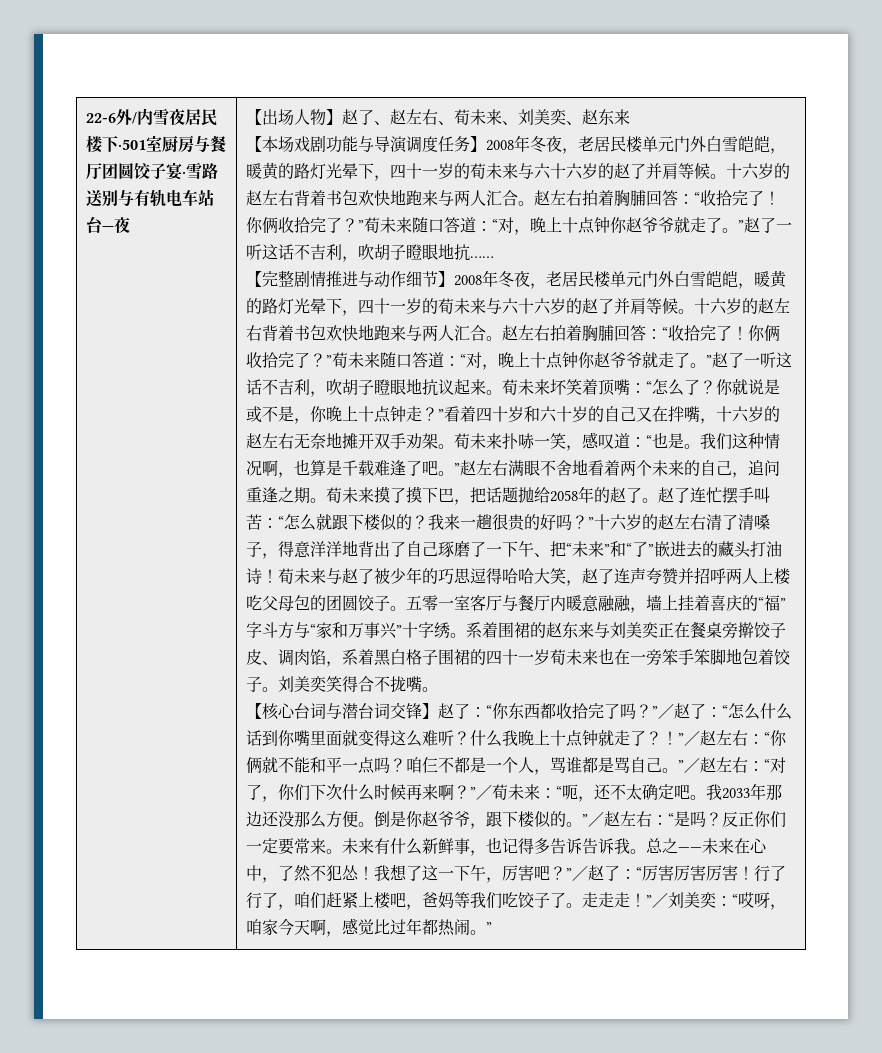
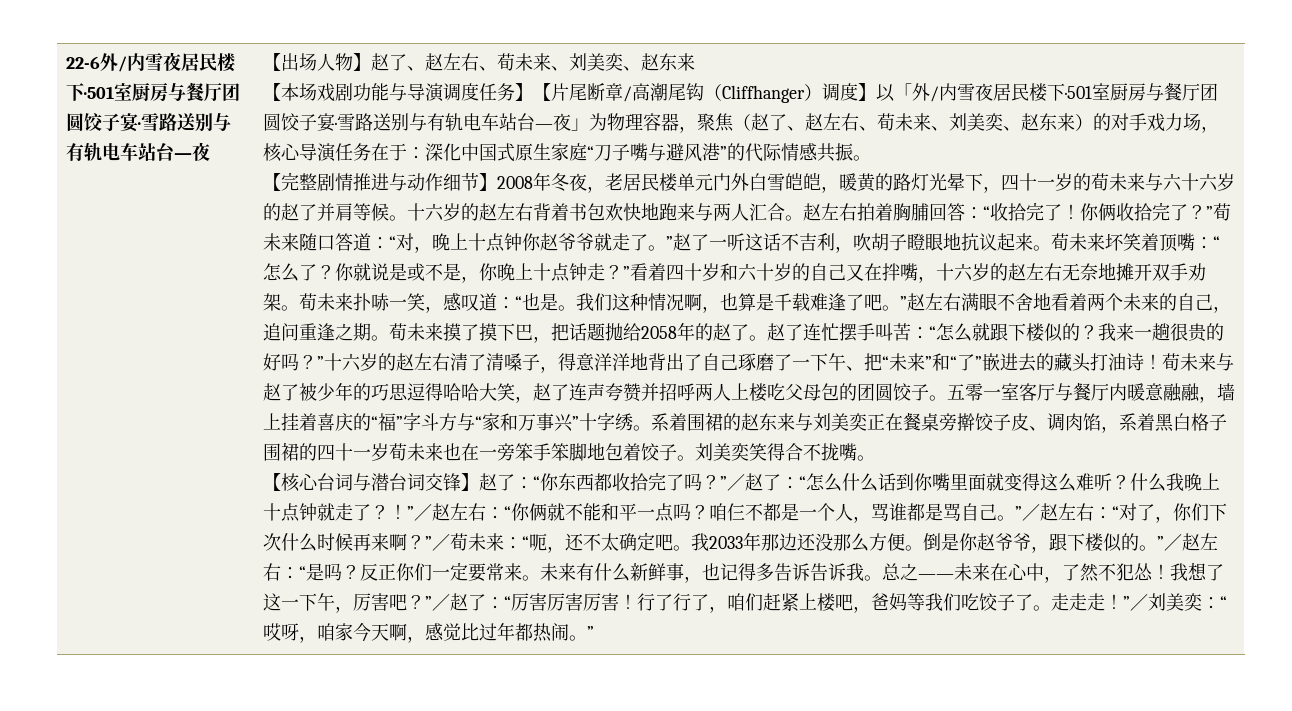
- 【本场戏剧功能与导演调度任务】2008年冬夜，老居民楼单元门外白雪皑皑，暖黄的路灯光晕下，四十一岁的荀未来与六十六岁的赵了并肩等候。十六岁的赵左右背着书包欢快地跑来与两人汇合。赵左右拍着胸脯回答：“收拾完了！你俩收拾完了？”荀未来随口答道：“对，晚上十点钟你赵爷爷就走了。”赵了一听这话不吉利，吹胡子瞪眼地抗……
+ 【本场戏剧功能与导演调度任务】【片尾断章/高潮尾钩（Cliffhanger）调度】以「外/内雪夜居民楼下·501室厨房与餐厅团圆饺子宴·雪路送别与有轨电车站台—夜」为物理容器，聚焦（赵了、赵左右、荀未来、刘美奕、赵东来）的对手戏力场，核心导演任务在于：深化中国式原生家庭“刀子嘴与避风港”的代际情感共振。

